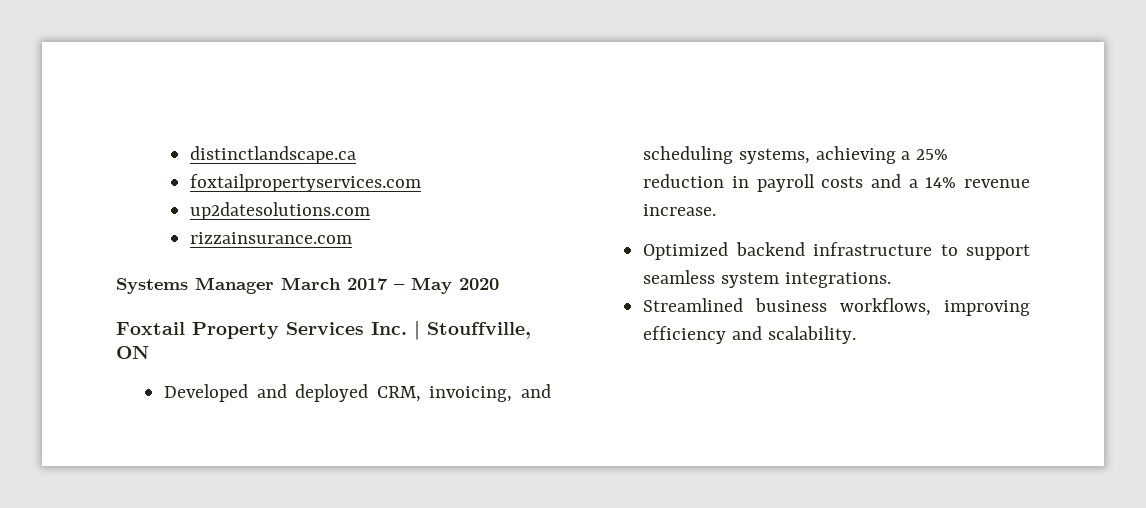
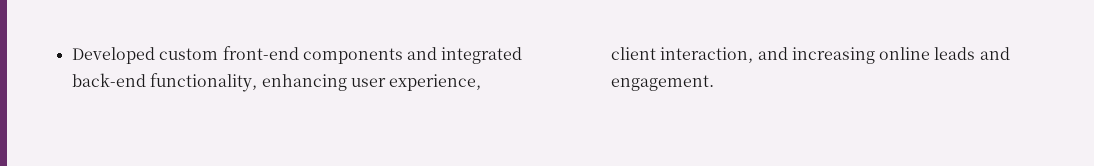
- distinctlandscape.ca
- foxtailpropertyservices.com
- up2datesolutions.com
- rizzainsurance.com
- Systems Manager March 2017 – May 2020
- Foxtail Property Services Inc. | Stouffville, ON
- Developed and deployed CRM, invoicing, and scheduling systems, achieving a 25% reduction in payroll costs and a 14% revenue increase.
- Optimized backend infrastructure to support seamless system integrations.
- Streamlined business workflows, improving efficiency and scalability.
+ Developed custom front-end components and integrated back-end functionality, enhancing user experience, client interaction, and increasing online leads and engagement.

